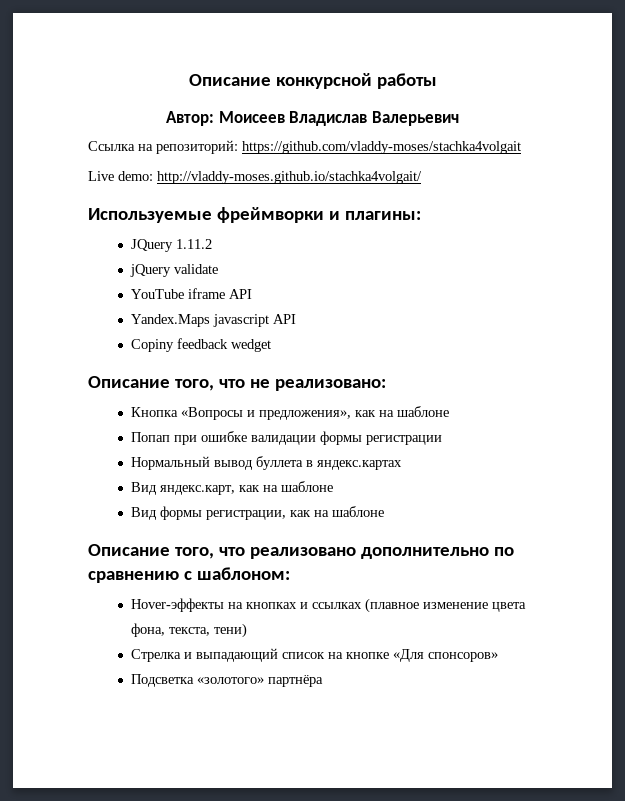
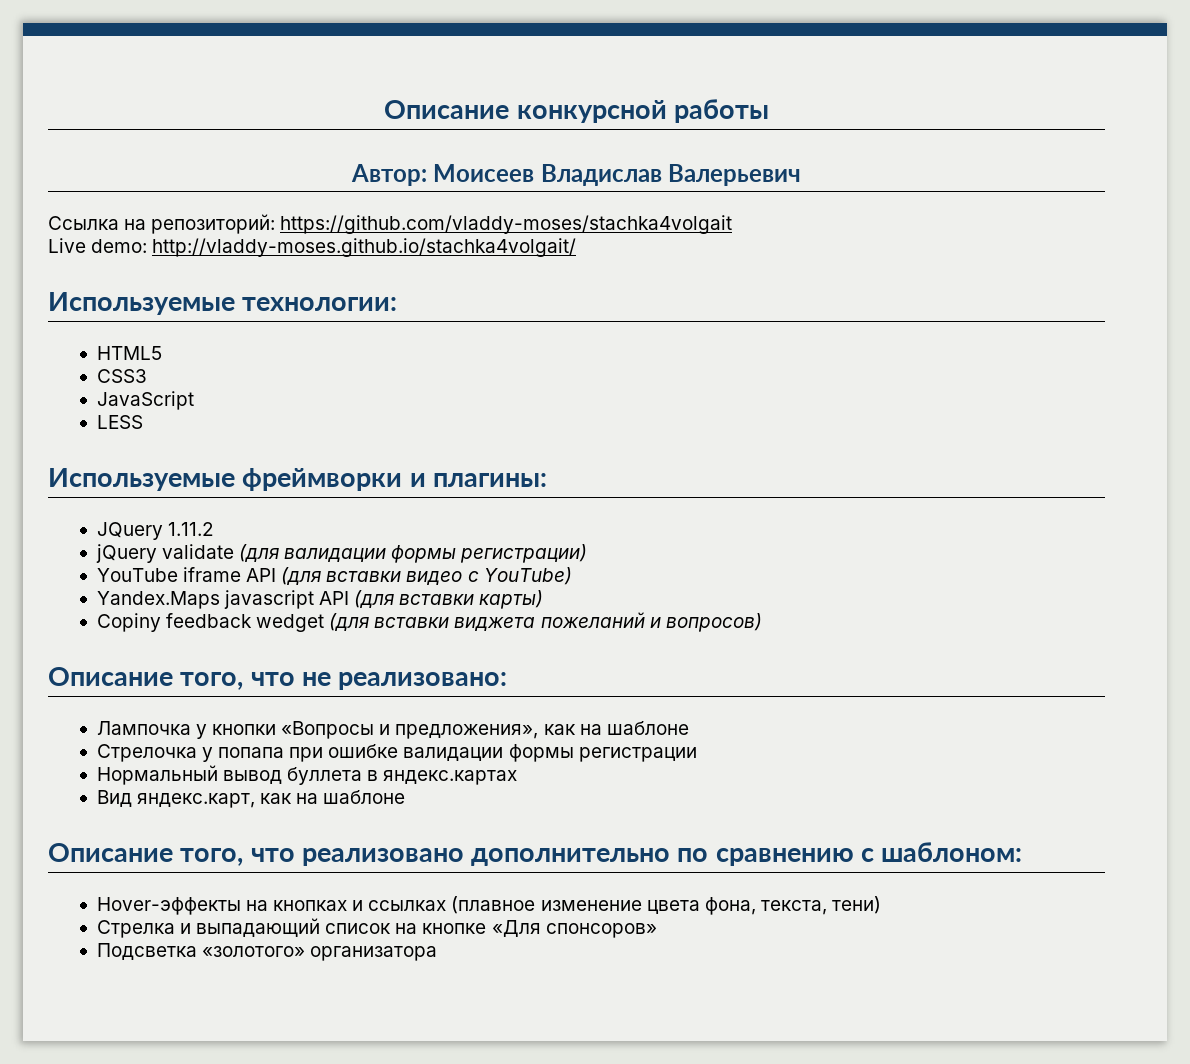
+ Используемые технологии:
+ HTML5
+ CSS3
+ JavaScript
+ LESS
- jQuery validate
+ jQuery validate (для валидации формы регистрации)
- YouTube iframe API
+ YouTube iframe API (для вставки видео с YouTube)
- Yandex.Maps javascript API
+ Yandex.Maps javascript API (для вставки карты)
- Copiny feedback wedget
+ Copiny feedback wedget (для вставки виджета пожеланий и вопросов)
- Кнопка «Вопросы и предложения», как на шаблоне
+ Лампочка у кнопки «Вопросы и предложения», как на шаблоне
- Попап при ошибке валидации формы регистрации
+ Стрелочка у попапа при ошибке валидации формы регистрации
- Вид формы регистрации, как на шаблоне
- Подсветка «золотого» партнёра
+ Подсветка «золотого» организатора

